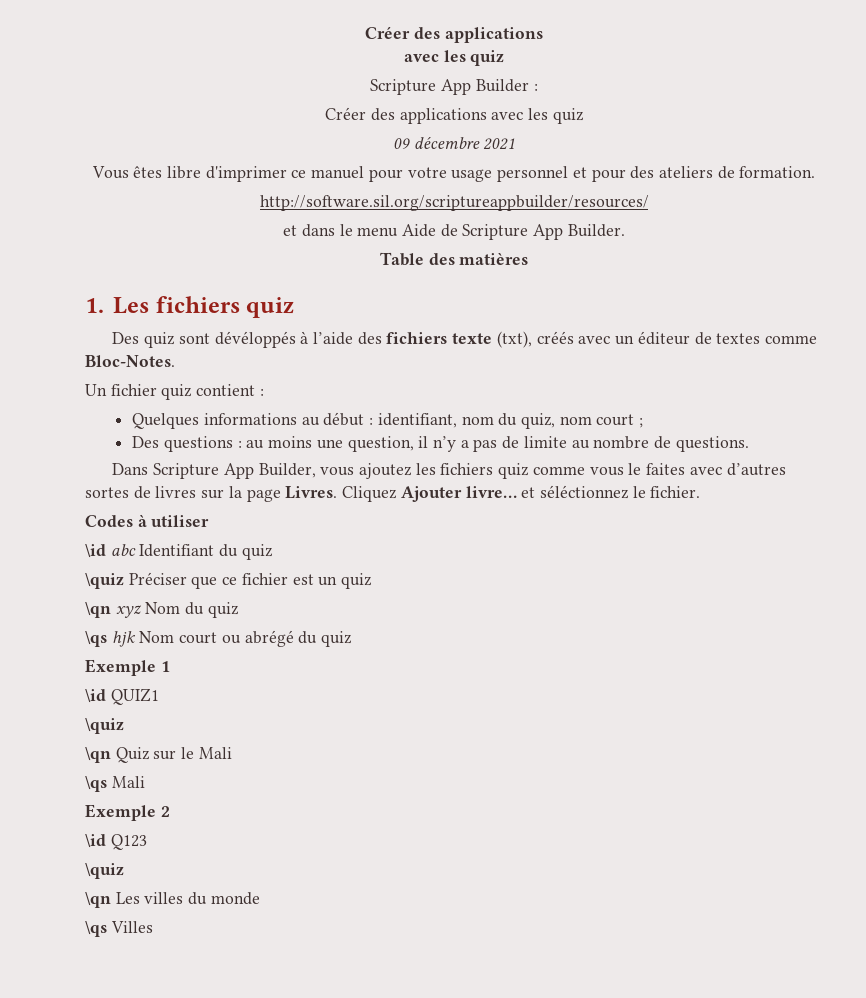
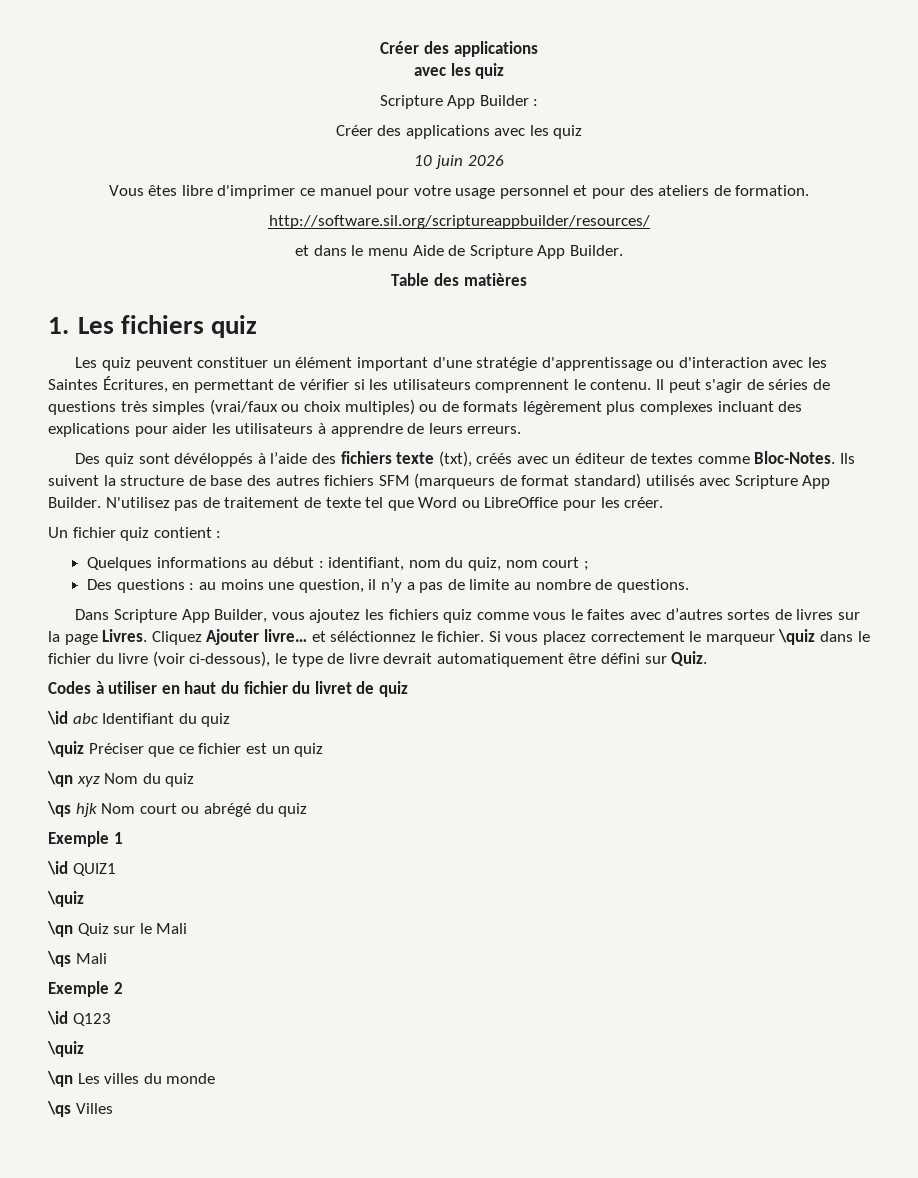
- 09 décembre 2021
+ 10 juin 2026
+ Les quiz peuvent constituer un élément important d'une stratégie d'apprentissage ou d'interaction avec les Saintes Écritures, en permettant de vérifier si les utilisateurs comprennent le contenu. Il peut s'agir de séries de questions très simples (vrai/faux ou choix multiples) ou de formats légèrement plus complexes incluant des explications pour aider les utilisateurs à apprendre de leurs erreurs.
+ Ils suivent la structure de base des autres fichiers SFM (marqueurs de format standard) utilisés avec Scripture App Builder. N'utilisez pas de traitement de texte tel que Word ou LibreOffice pour les créer.
- Cliquez Ajouter livre… et séléctionnez le fichier.
- Codes à utiliser
+ Cliquez Ajouter livre… et séléctionnez le fichier. Si vous placez correctement le marqueur \quiz dans le fichier du livre (voir ci-dessous), le type de livre devrait automatiquement être défini sur Quiz.
+ Codes à utiliser en haut du fichier du livret de quiz

